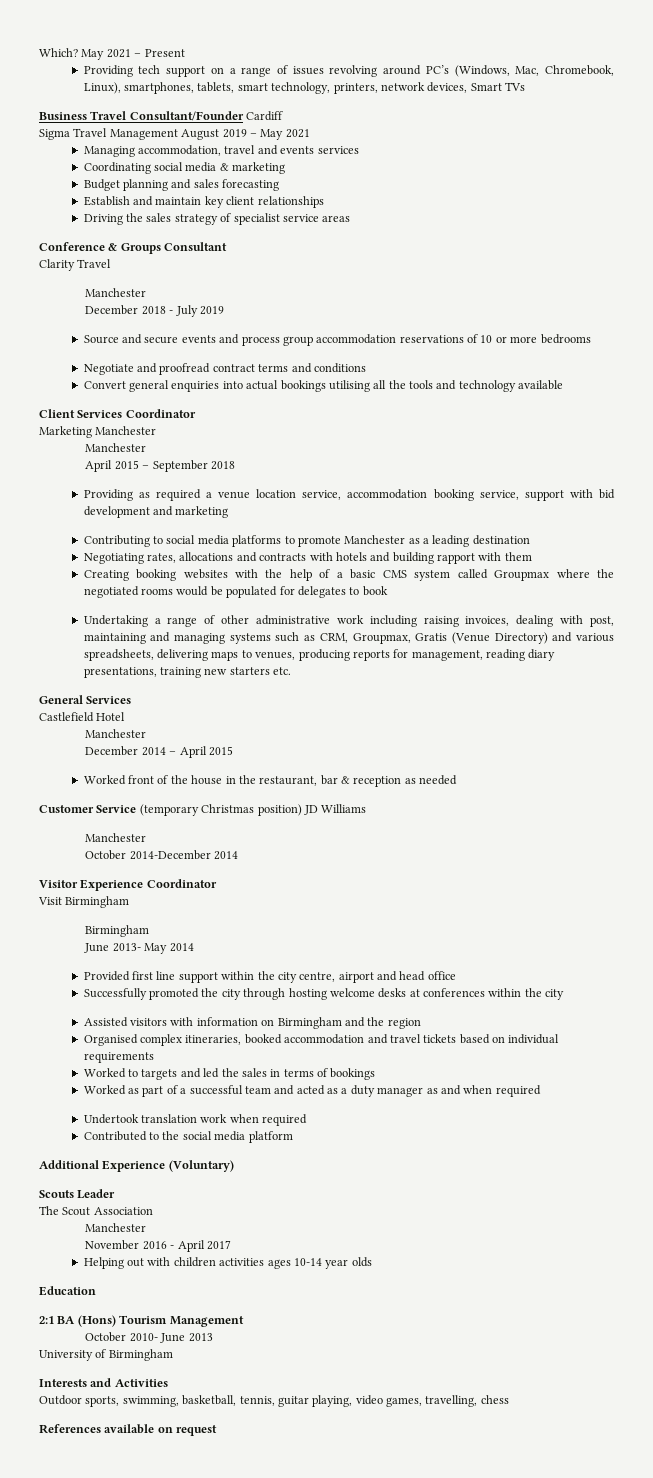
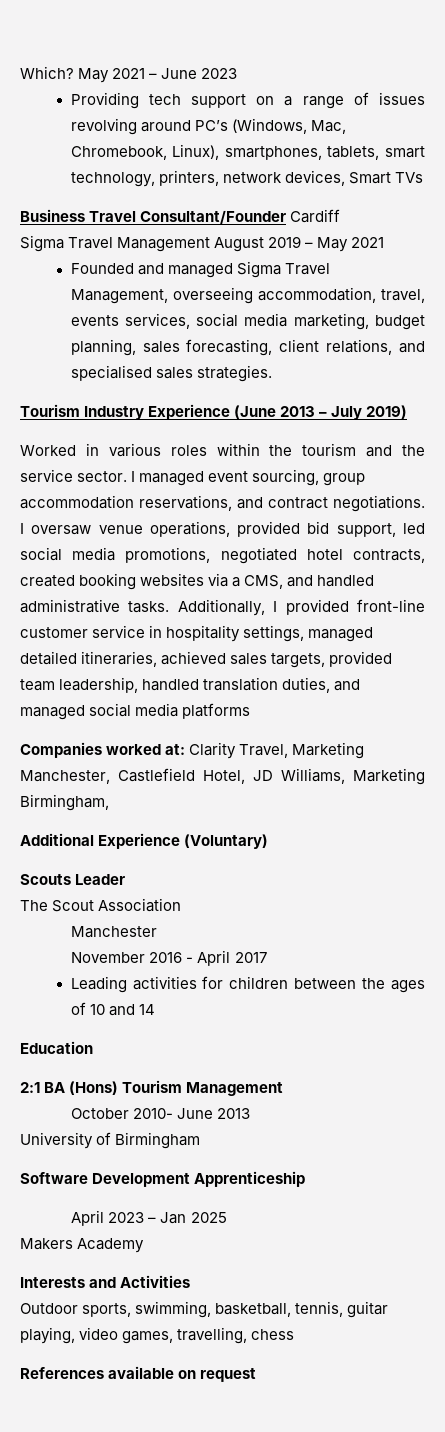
- May 2021 – Present
+ May 2021 – June 2023
- Managing accommodation, travel and events services
- Coordinating social media & marketing
- Budget planning and sales forecasting
- Establish and maintain key client relationships
- Driving the sales strategy of specialist service areas
- Conference & Groups Consultant
- Clarity Travel
- Manchester
- December 2018 - July 2019
- Source and secure events and process group accommodation reservations of 10 or more bedrooms
- Negotiate and proofread contract terms and conditions
- Convert general enquiries into actual bookings utilising all the tools and technology available
- Client Services Coordinator
- Marketing Manchester
- Manchester
- April 2015 – September 2018
- Providing as required a venue location service, accommodation booking service, support with bid development and marketing
- Contributing to social media platforms to promote Manchester as a leading destination
- Negotiating rates, allocations and contracts with hotels and building rapport with them
- Creating booking websites with the help of a basic CMS system called Groupmax where the negotiated rooms would be populated for delegates to book
- Undertaking a range of other administrative work including raising invoices, dealing with post, maintaining and managing systems such as CRM, Groupmax, Gratis (Venue Directory) and various spreadsheets, delivering maps to venues, producing reports for management, reading diary presentations, training new starters etc.
- General Services
- Castlefield Hotel
- Manchester
- December 2014 – April 2015
- Worked front of the house in the restaurant, bar & reception as needed
- Customer Service (temporary Christmas position) JD Williams
- Manchester
- October 2014-December 2014
- Visitor Experience Coordinator
- Visit Birmingham
- Birmingham
- June 2013- May 2014
- Provided first line support within the city centre, airport and head office
- Successfully promoted the city through hosting welcome desks at conferences within the city
- Assisted visitors with information on Birmingham and the region
- Organised complex itineraries, booked accommodation and travel tickets based on individual requirements
- Worked to targets and led the sales in terms of bookings
- Worked as part of a successful team and acted as a duty manager as and when required
- Undertook translation work when required
- Contributed to the social media platform
+ Founded and managed Sigma Travel Management, overseeing accommodation, travel, events services, social media marketing, budget planning, sales forecasting, client relations, and specialised sales strategies.
+ Tourism Industry Experience (June 2013 – July 2019)
+ Worked in various roles within the tourism and the service sector. I managed event sourcing, group accommodation reservations, and contract negotiations. I oversaw venue operations, provided bid support, led social media promotions, negotiated hotel contracts, created booking websites via a CMS, and handled administrative tasks. Additionally, I provided front-line customer service in hospitality settings, managed detailed itineraries, achieved sales targets, provided team leadership, handled translation duties, and managed social media platforms
+ Companies worked at: Clarity Travel, Marketing Manchester, Castlefield Hotel, JD Williams, Marketing Birmingham,
- Helping out with children activities ages 10-14 year olds
+ Leading activities for children between the ages of 10 and 14
+ Software Development Apprenticeship
+ April 2023 – Jan 2025
+ Makers Academy

